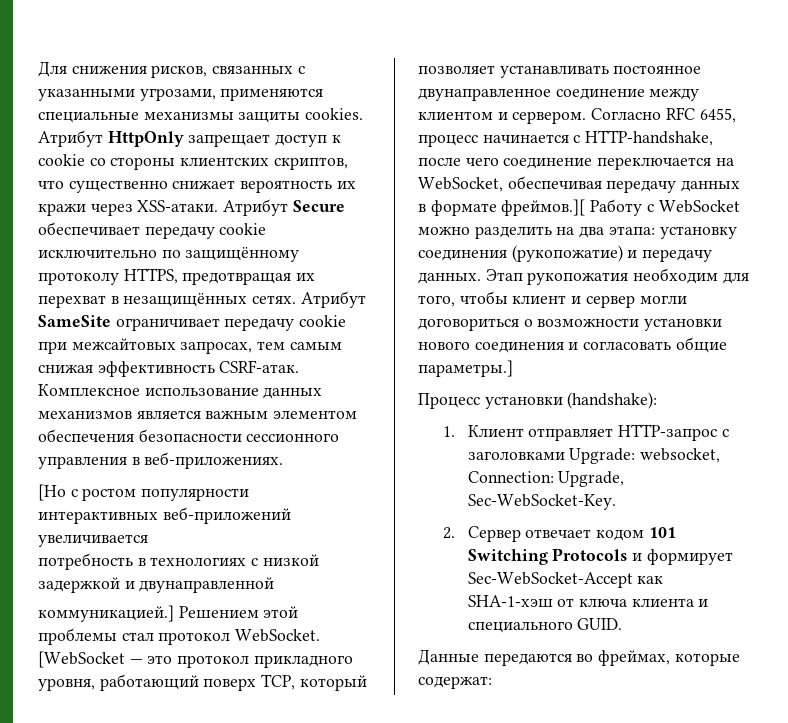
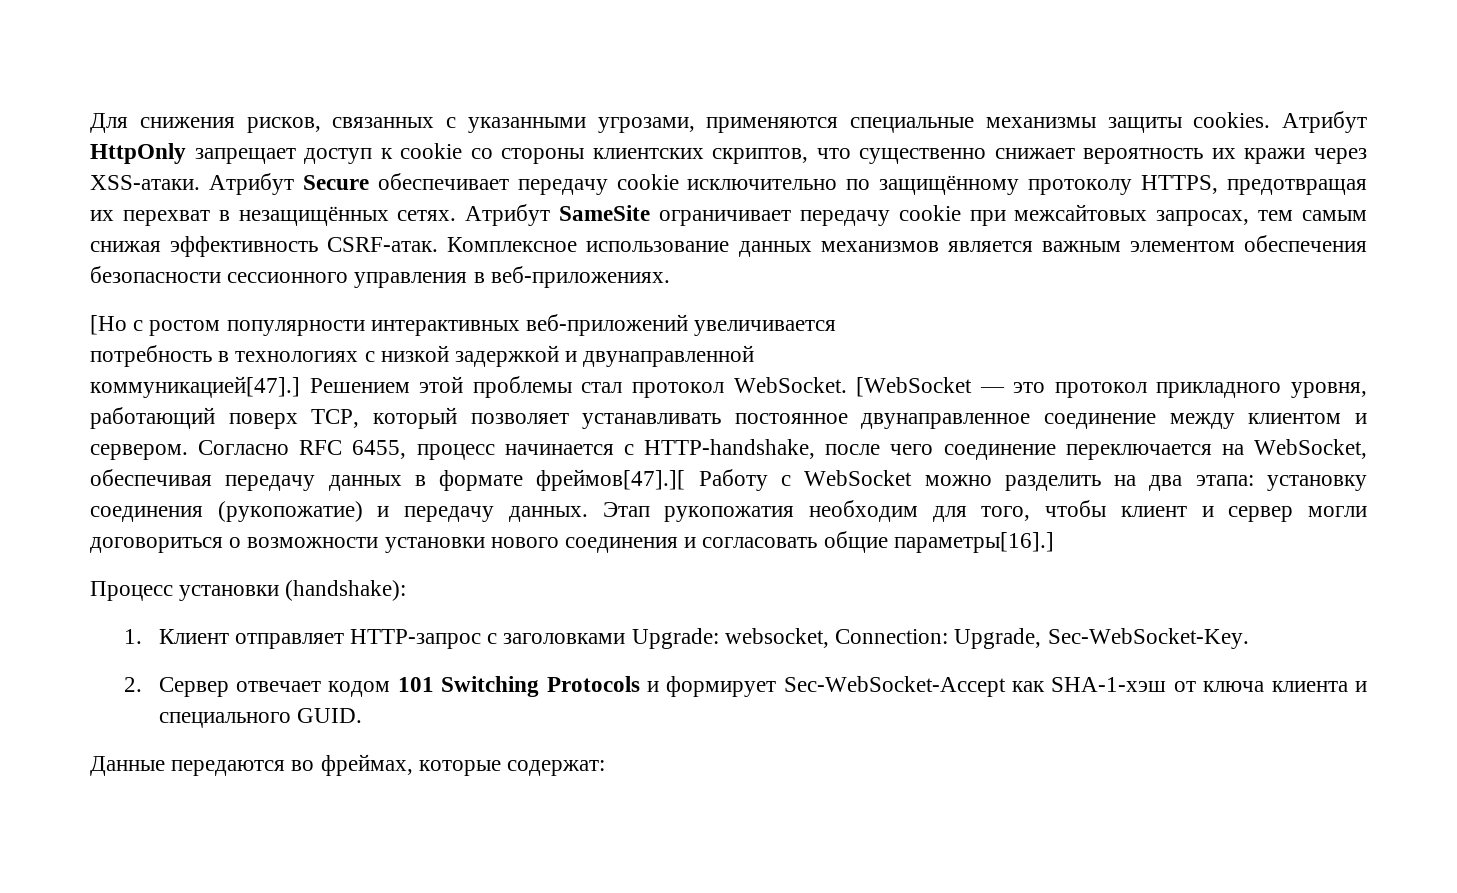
- коммуникацией.]
+ коммуникацией[47].]
- Согласно RFC 6455, процесс начинается с HTTP-handshake, после чего соединение переключается на WebSocket, обеспечивая передачу данных в формате фреймов.][ Работу с WebSocket можно разделить на два этапа: установку соединения (рукопожатие) и передачу данных.
+ Согласно RFC 6455, процесс начинается с HTTP-handshake, после чего соединение переключается на WebSocket, обеспечивая передачу данных в формате фреймов[47].][ Работу с WebSocket можно разделить на два этапа: установку соединения (рукопожатие) и передачу данных.
- Этап рукопожатия необходим для того, чтобы клиент и сервер могли договориться о возможности установки нового соединения и согласовать общие параметры.]
+ Этап рукопожатия необходим для того, чтобы клиент и сервер могли договориться о возможности установки нового соединения и согласовать общие параметры[16].]

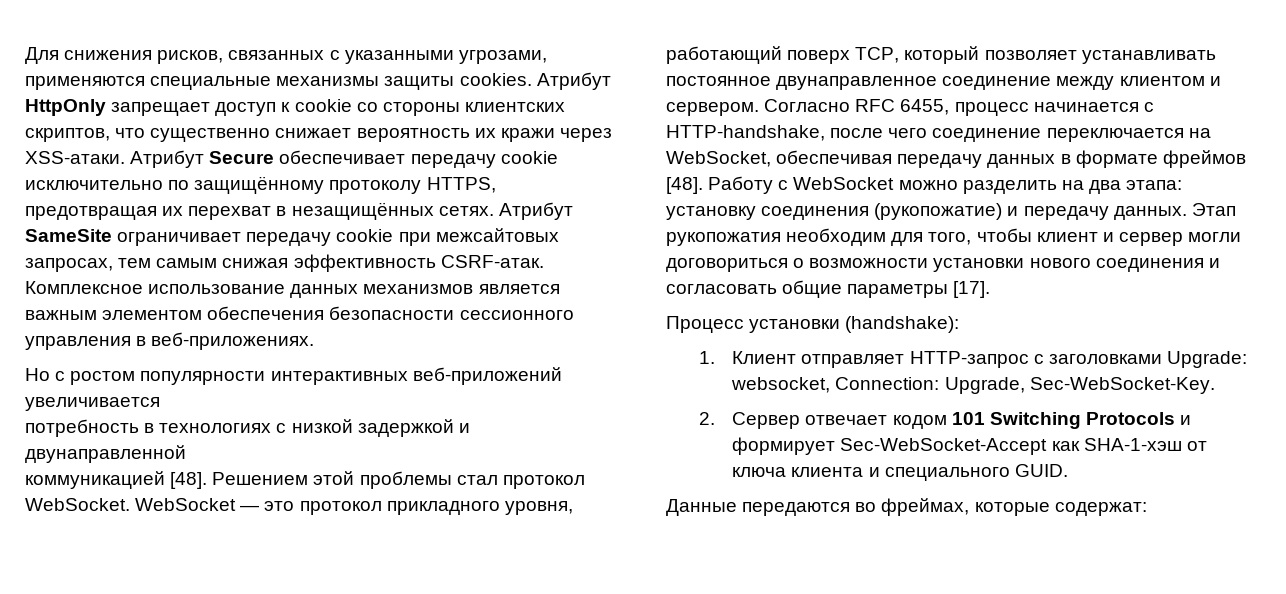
- [Но с ростом популярности интерактивных веб-приложений увеличивается
+ Но с ростом популярности интерактивных веб-приложений увеличивается
- коммуникацией[47].]
+ коммуникацией [48].
- [WebSocket — это протокол прикладного уровня, работающий поверх TCP, который позволяет устанавливать постоянное двунаправленное соединение между клиентом и сервером.
+ WebSocket — это протокол прикладного уровня, работающий поверх TCP, который позволяет устанавливать постоянное двунаправленное соединение между клиентом и сервером.
- Согласно RFC 6455, процесс начинается с HTTP-handshake, после чего соединение переключается на WebSocket, обеспечивая передачу данных в формате фреймов[47].][ Работу с WebSocket можно разделить на два этапа: установку соединения (рукопожатие) и передачу данных.
+ Согласно RFC 6455, процесс начинается с HTTP-handshake, после чего соединение переключается на WebSocket, обеспечивая передачу данных в формате фреймов [48]. Работу с WebSocket можно разделить на два этапа: установку соединения (рукопожатие) и передачу данных.
- Этап рукопожатия необходим для того, чтобы клиент и сервер могли договориться о возможности установки нового соединения и согласовать общие параметры[16].]
+ Этап рукопожатия необходим для того, чтобы клиент и сервер могли договориться о возможности установки нового соединения и согласовать общие параметры [17].

